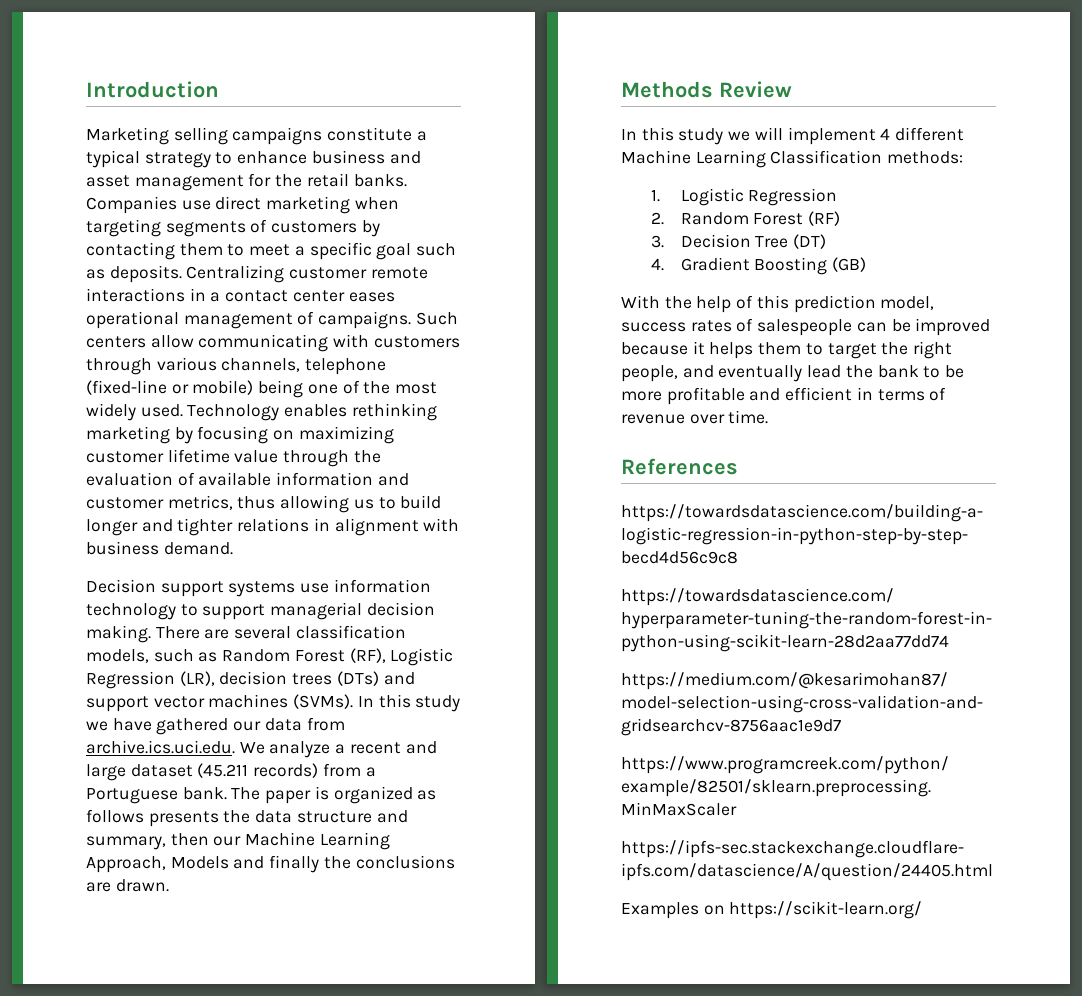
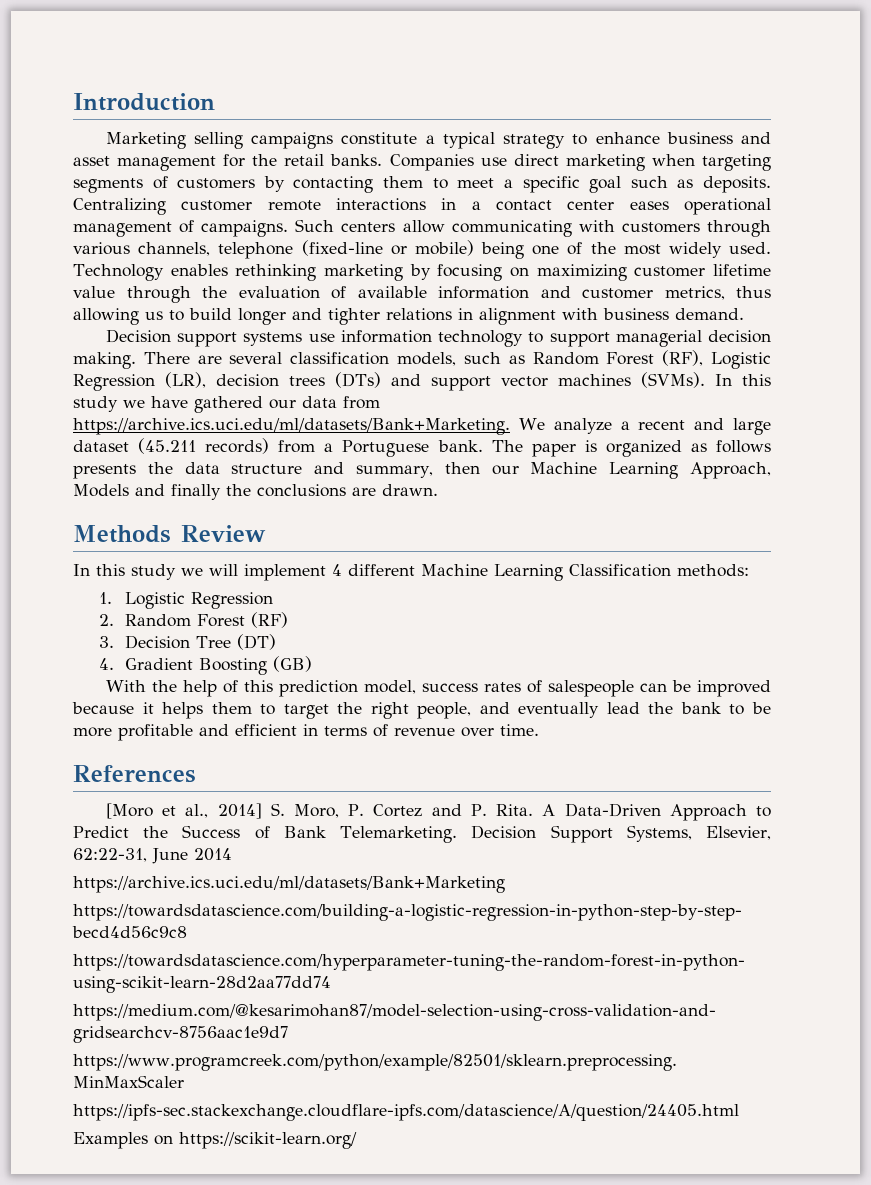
- In this study we have gathered our data from archive.ics.uci.edu. We analyze a recent and large dataset (45.211 records) from a Portuguese bank.
+ In this study we have gathered our data from https://archive.ics.uci.edu/ml/datasets/Bank+Marketing. We analyze a recent and large dataset (45.211 records) from a Portuguese bank.
+ [Moro et al., 2014] S. Moro, P. Cortez and P. Rita. A Data-Driven Approach to Predict the Success of Bank Telemarketing. Decision Support Systems, Elsevier, 62:22-31, June 2014
+ https://archive.ics.uci.edu/ml/datasets/Bank+Marketing

